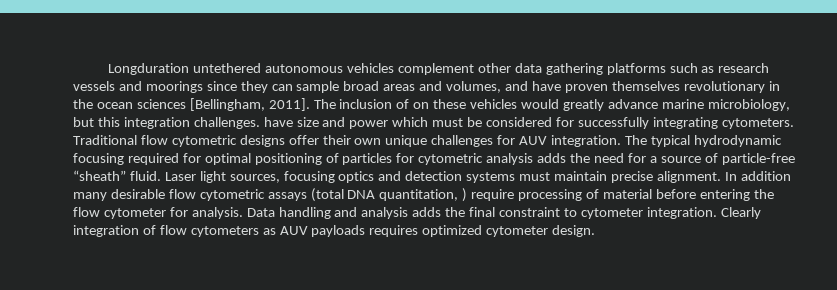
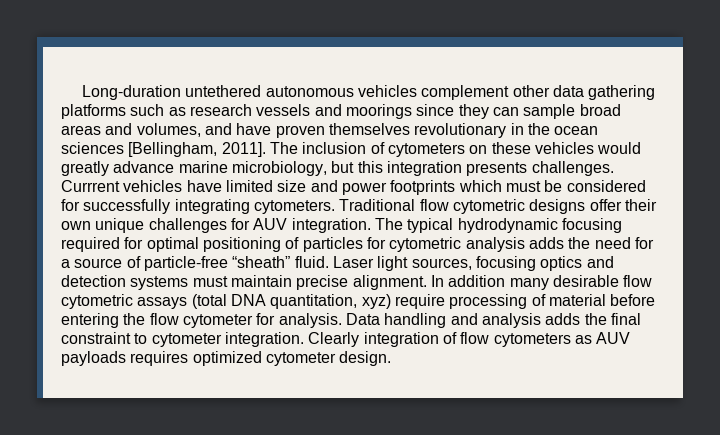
- Longduration untethered autonomous vehicles complement other data gathering platforms such as research vessels and moorings since they can sample broad areas and volumes, and have proven themselves revolutionary in the ocean sciences [Bellingham, 2011].
+ Long-duration untethered autonomous vehicles complement other data gathering platforms such as research vessels and moorings since they can sample broad areas and volumes, and have proven themselves revolutionary in the ocean sciences [Bellingham, 2011].
- The inclusion of on these vehicles would greatly advance marine microbiology, but this integration challenges. have size and power which must be considered for successfully integrating cytometers.
+ The inclusion of cytometers on these vehicles would greatly advance marine microbiology, but this integration presents challenges. Currrent vehicles have limited size and power footprints which must be considered for successfully integrating cytometers.
- In addition many desirable flow cytometric assays (total DNA quantitation, ) require processing of material before entering the flow cytometer for analysis.
+ In addition many desirable flow cytometric assays (total DNA quantitation, xyz) require processing of material before entering the flow cytometer for analysis.

